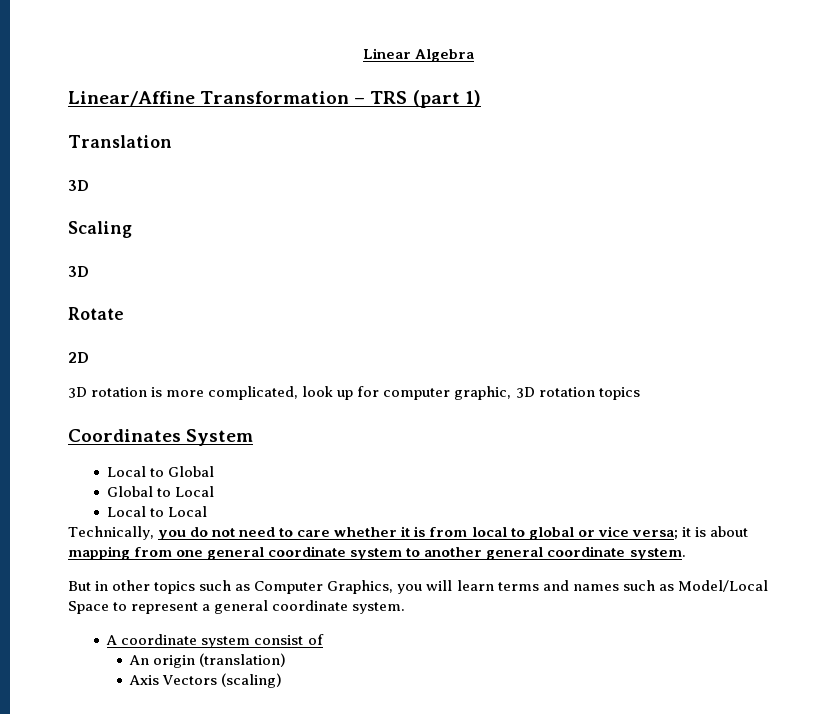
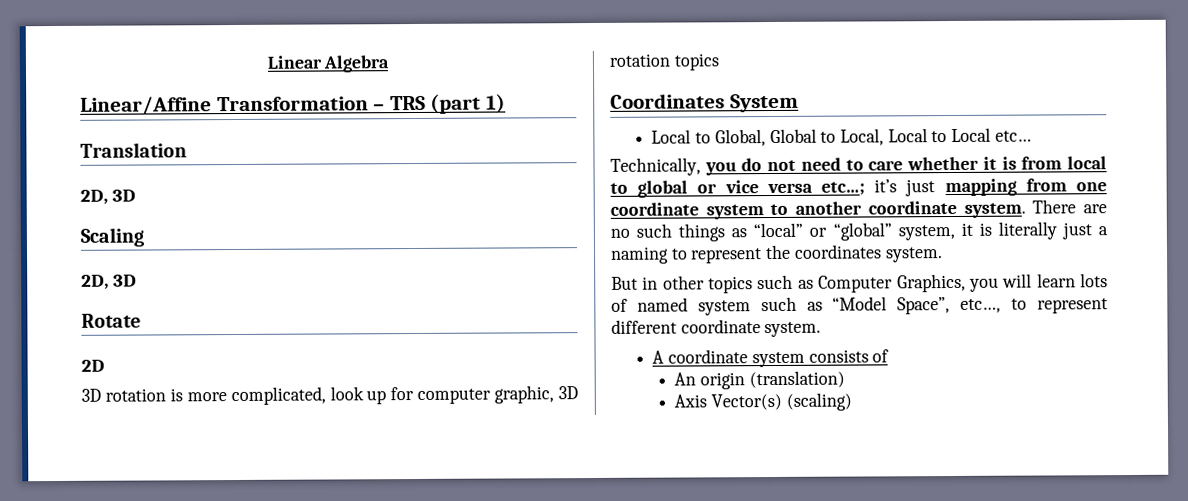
  Translation
- 3D
+ 2D, 3D
  Scaling
- 3D
+ 2D, 3D
- Local to Global
- Global to Local
- Local to Local
+ Local to Global, Global to Local, Local to Local etc…
- Technically, you do not need to care whether it is from local to global or vice versa; it is about mapping from one general coordinate system to another general coordinate system.
+ Technically, you do not need to care whether it is from local to global or vice versa etc…; it’s just mapping from one coordinate system to another coordinate system. There are no such things as “local” or “global” system, it is literally just a naming to represent the coordinates system.
- But in other topics such as Computer Graphics, you will learn terms and names such as Model/Local Space to represent a general coordinate system.
+ But in other topics such as Computer Graphics, you will learn lots of named system such as “Model Space”, etc…, to represent different coordinate system.
- A coordinate system consist of
+ A coordinate system consists of
- Axis Vectors (scaling)
+ Axis Vector(s) (scaling)

